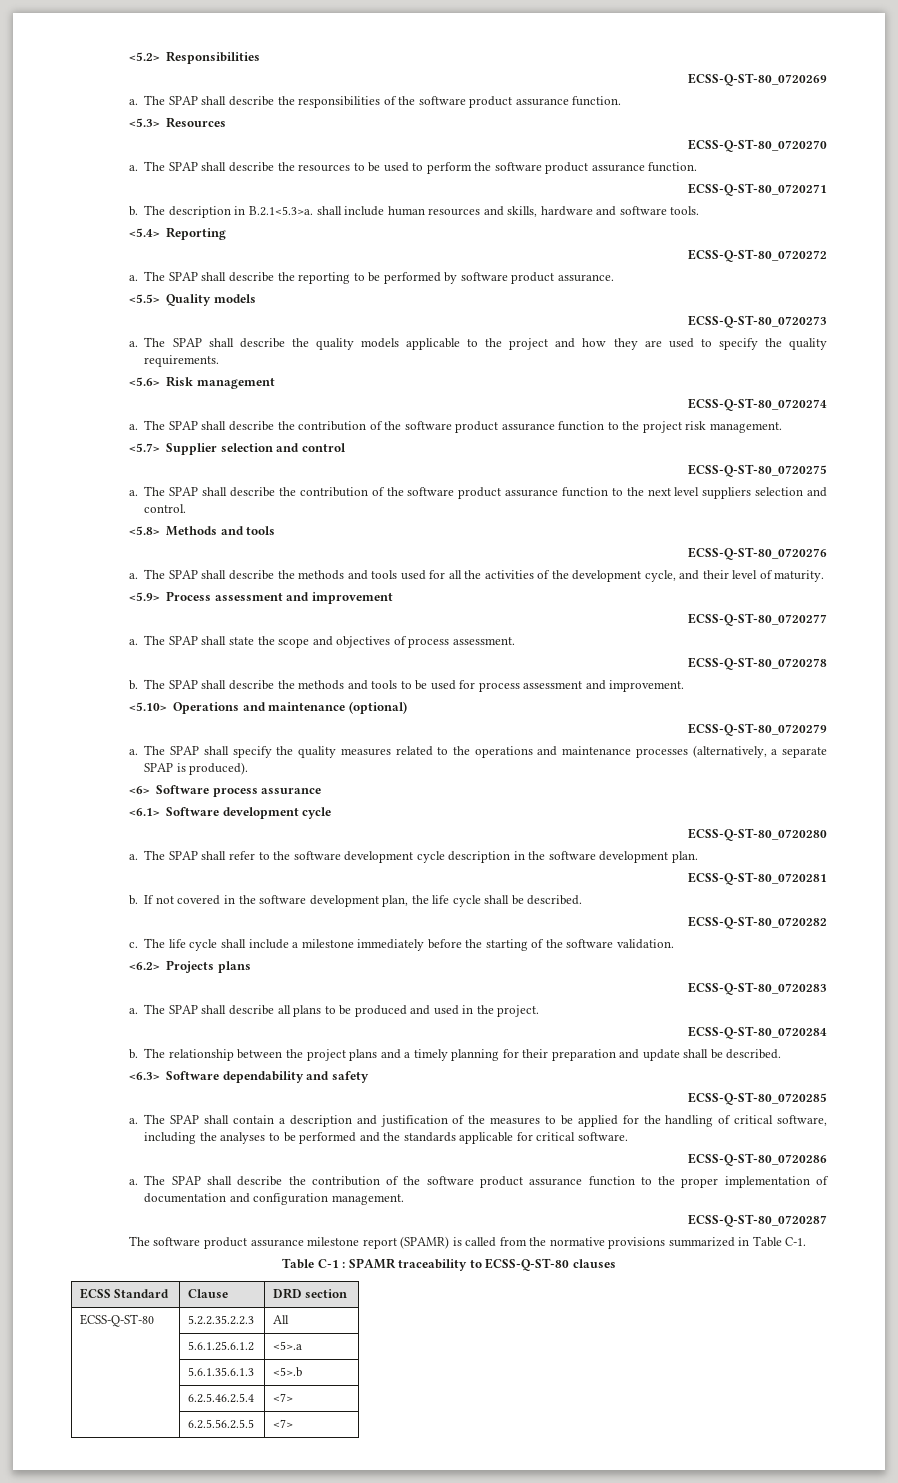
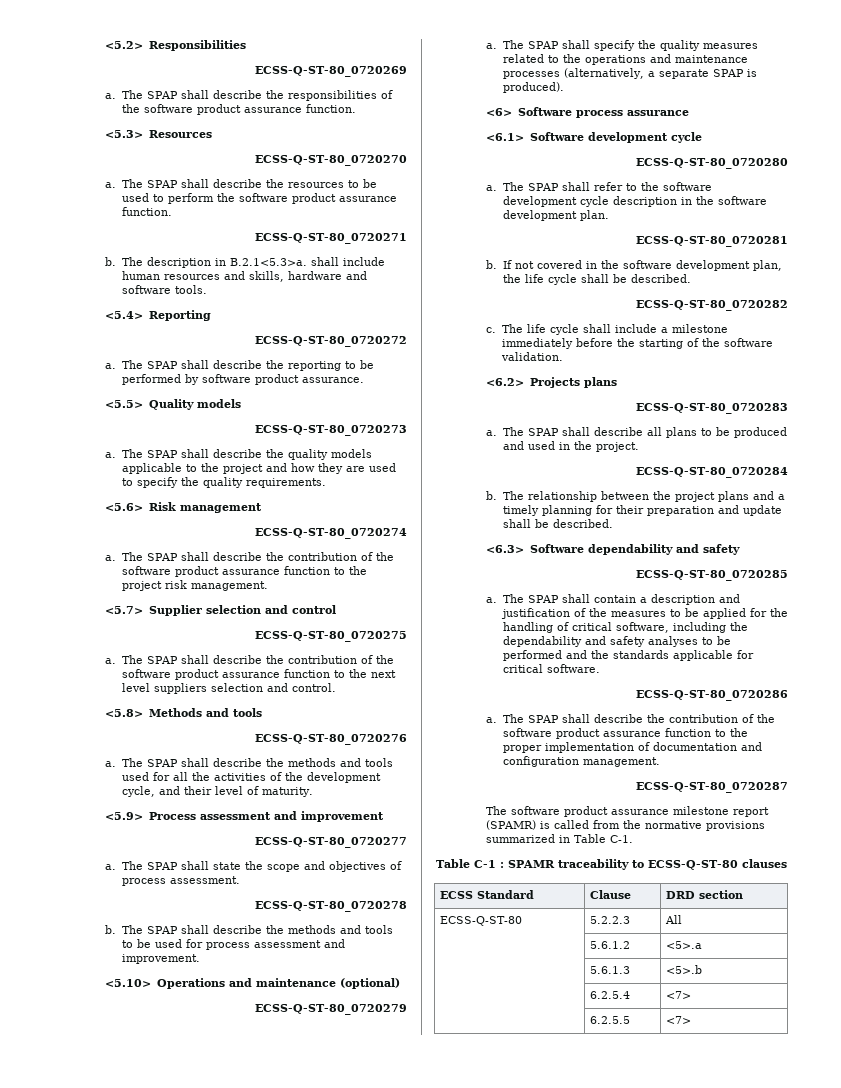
- The SPAP shall contain a description and justification of the measures to be applied for the handling of critical software, including the analyses to be performed and the standards applicable for critical software.
+ The SPAP shall contain a description and justification of the measures to be applied for the handling of critical software, including the dependability and safety analyses to be performed and the standards applicable for critical software.
- ECSS-Q-ST-80 | 5.2.2.35.2.2.3 | All
+ ECSS-Q-ST-80 | 5.2.2.3 | All
- | 5.6.1.25.6.1.2 | <5>.a
+ | 5.6.1.2 | <5>.a
- | 5.6.1.35.6.1.3 | <5>.b
+ | 5.6.1.3 | <5>.b
- | 6.2.5.46.2.5.4 | <7>
+ | 6.2.5.4 | <7>
- | 6.2.5.56.2.5.5 | <7>
+ | 6.2.5.5 | <7>

